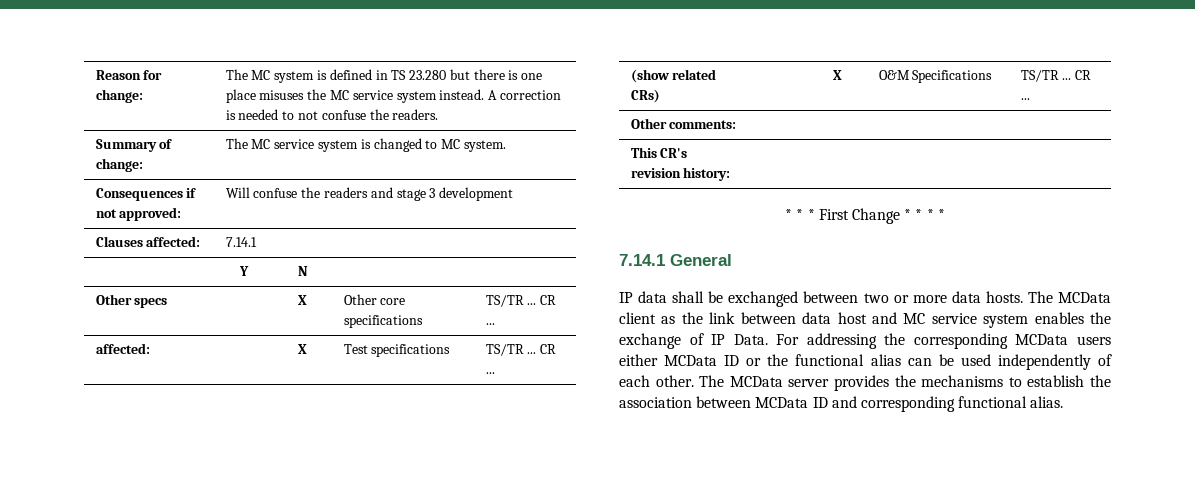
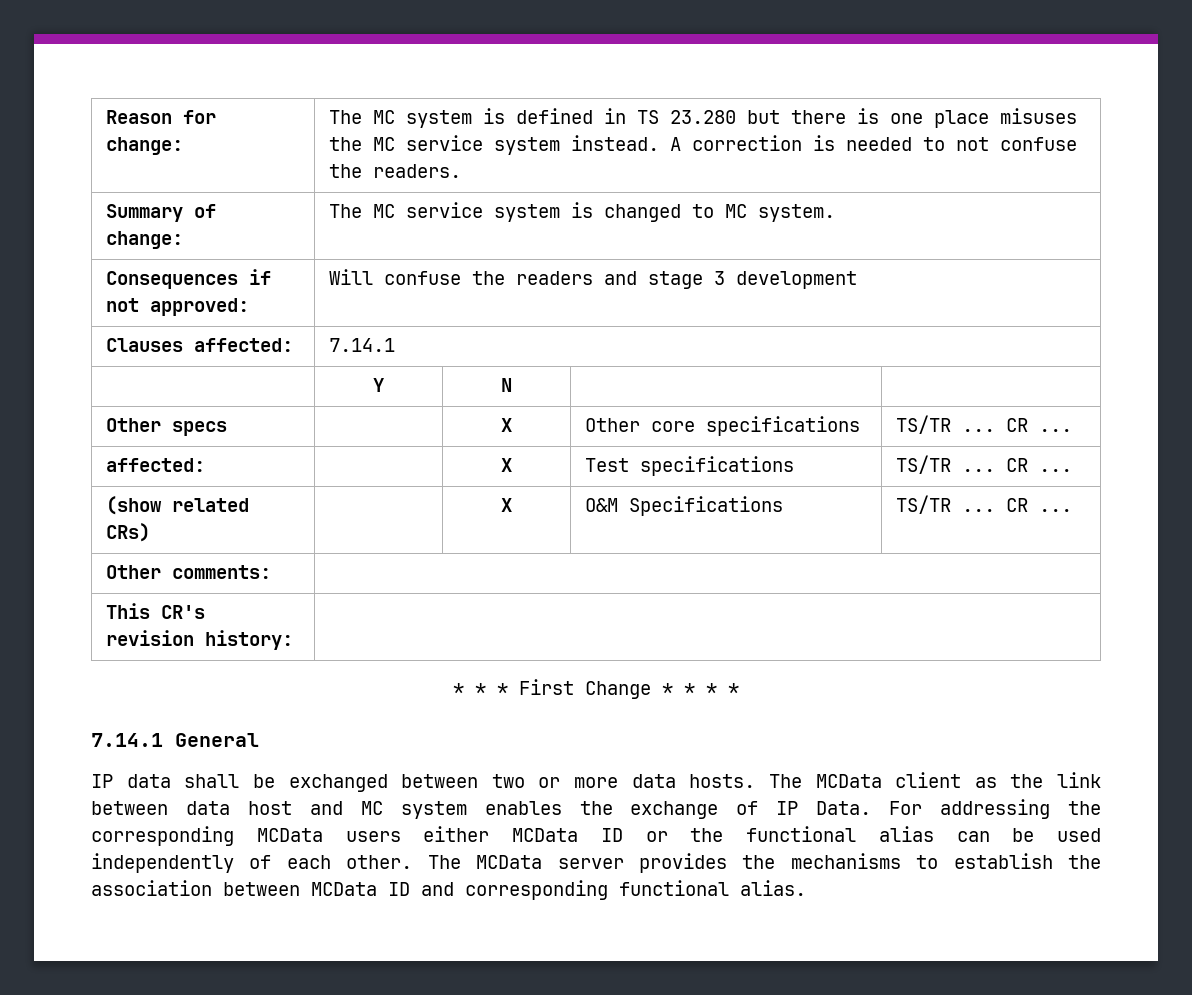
- The MCData client as the link between data host and MC service system enables the exchange of IP Data.
+ The MCData client as the link between data host and MC system enables the exchange of IP Data.

